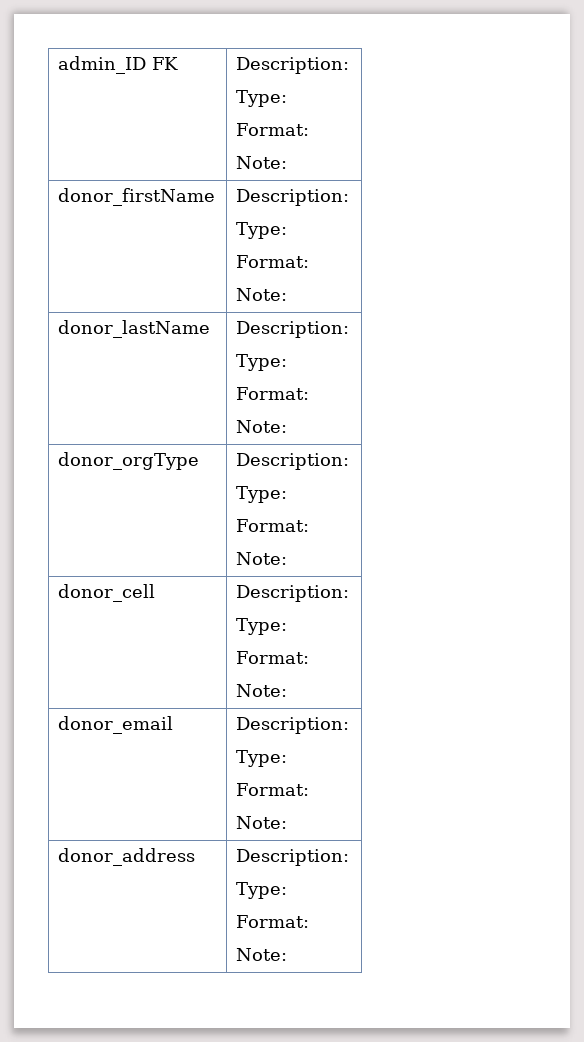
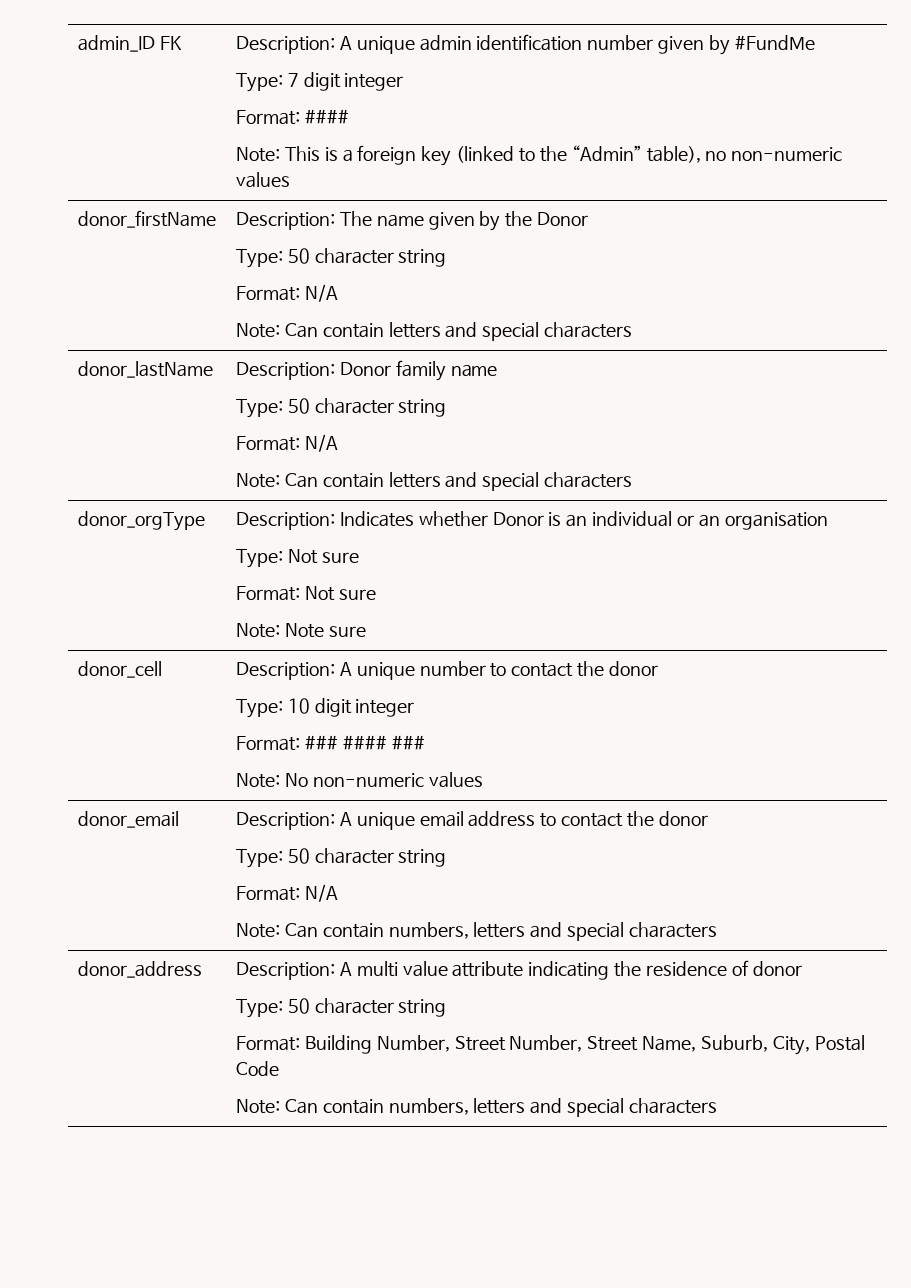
- admin_ID FK | Description:
- Type:
- Format:
- Note:
- donor_firstName | Description:
- Type:
- Format:
- Note:
- donor_lastName | Description:
- Type:
- Format:
- Note:
- donor_orgType | Description:
- Type:
- Format:
- Note:
+ admin_ID FK | Description: A unique admin identification number given by #FundMe
+ Type: 7 digit integer
+ Format: ####
+ Note: This is a foreign key (linked to the “Admin” table), no non-numeric values
+ donor_firstName | Description: The name given by the Donor
+ Type: 50 character string
+ Format: N/A
+ Note: Can contain letters and special characters
+ donor_lastName | Description: Donor family name
+ Type: 50 character string
+ Format: N/A
+ Note: Can contain letters and special characters
+ donor_orgType | Description: Indicates whether Donor is an individual or an organisation
+ Type: Not sure
+ Format: Not sure
+ Note: Note sure
- donor_cell | Description:
- Type:
- Format:
- Note:
- donor_email | Description:
- Type:
- Format:
- Note:
- donor_address | Description:
- Type:
- Format:
- Note:
+ donor_cell | Description: A unique number to contact the donor
+ Type: 10 digit integer
+ Format: ### #### ###
+ Note: No non-numeric values
+ donor_email | Description: A unique email address to contact the donor
+ Type: 50 character string
+ Format: N/A
+ Note: Can contain numbers, letters and special characters
+ donor_address | Description: A multi value attribute indicating the residence of donor
+ Type: 50 character string
+ Format: Building Number, Street Number, Street Name, Suburb, City, Postal Code
+ Note: Can contain numbers, letters and special characters

